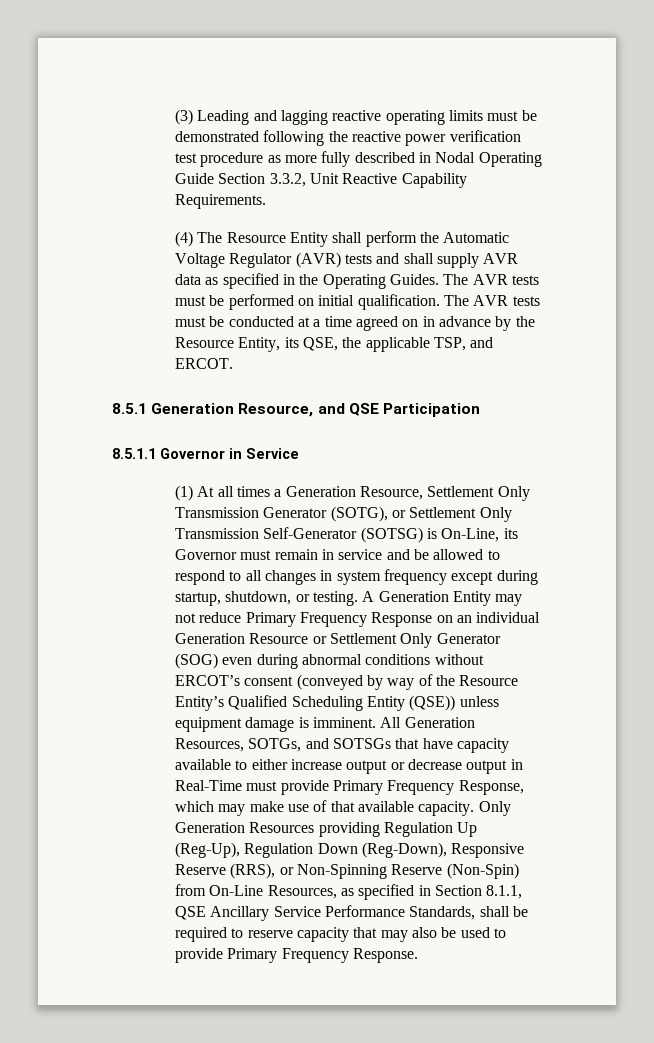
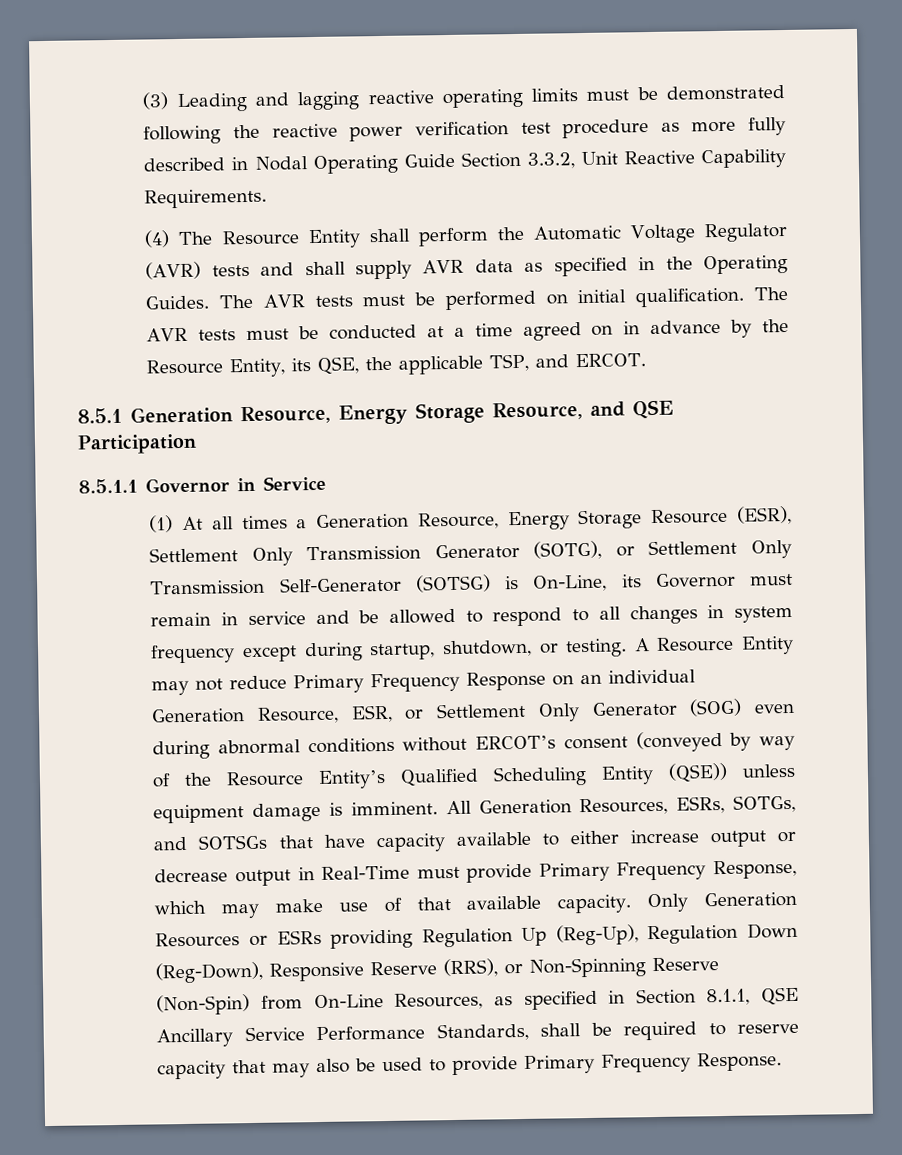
- 8.5.1 Generation Resource, and QSE Participation
+ 8.5.1 Generation Resource, Energy Storage Resource, and QSE Participation
- (1) At all times a Generation Resource, Settlement Only Transmission Generator (SOTG), or Settlement Only Transmission Self-Generator (SOTSG) is On-Line, its Governor must remain in service and be allowed to respond to all changes in system frequency except during startup, shutdown, or testing.
+ (1) At all times a Generation Resource, Energy Storage Resource (ESR), Settlement Only Transmission Generator (SOTG), or Settlement Only Transmission Self-Generator (SOTSG) is On-Line, its Governor must remain in service and be allowed to respond to all changes in system frequency except during startup, shutdown, or testing.
- A Generation Entity may not reduce Primary Frequency Response on an individual Generation Resource or Settlement Only Generator (SOG) even during abnormal conditions without ERCOT’s consent (conveyed by way of the Resource Entity’s Qualified Scheduling Entity (QSE)) unless equipment damage is imminent.
+ A Resource Entity may not reduce Primary Frequency Response on an individual Generation Resource, ESR, or Settlement Only Generator (SOG) even during abnormal conditions without ERCOT’s consent (conveyed by way of the Resource Entity’s Qualified Scheduling Entity (QSE)) unless equipment damage is imminent.
- All Generation Resources, SOTGs, and SOTSGs that have capacity available to either increase output or decrease output in Real-Time must provide Primary Frequency Response, which may make use of that available capacity.
+ All Generation Resources, ESRs, SOTGs, and SOTSGs that have capacity available to either increase output or decrease output in Real-Time must provide Primary Frequency Response, which may make use of that available capacity.
- Only Generation Resources providing Regulation Up (Reg-Up), Regulation Down (Reg-Down), Responsive Reserve (RRS), or Non-Spinning Reserve (Non-Spin) from On-Line Resources, as specified in Section 8.1.1, QSE Ancillary Service Performance Standards, shall be required to reserve capacity that may also be used to provide Primary Frequency Response.
+ Only Generation Resources or ESRs providing Regulation Up (Reg-Up), Regulation Down (Reg-Down), Responsive Reserve (RRS), or Non-Spinning Reserve (Non-Spin) from On-Line Resources, as specified in Section 8.1.1, QSE Ancillary Service Performance Standards, shall be required to reserve capacity that may also be used to provide Primary Frequency Response.

